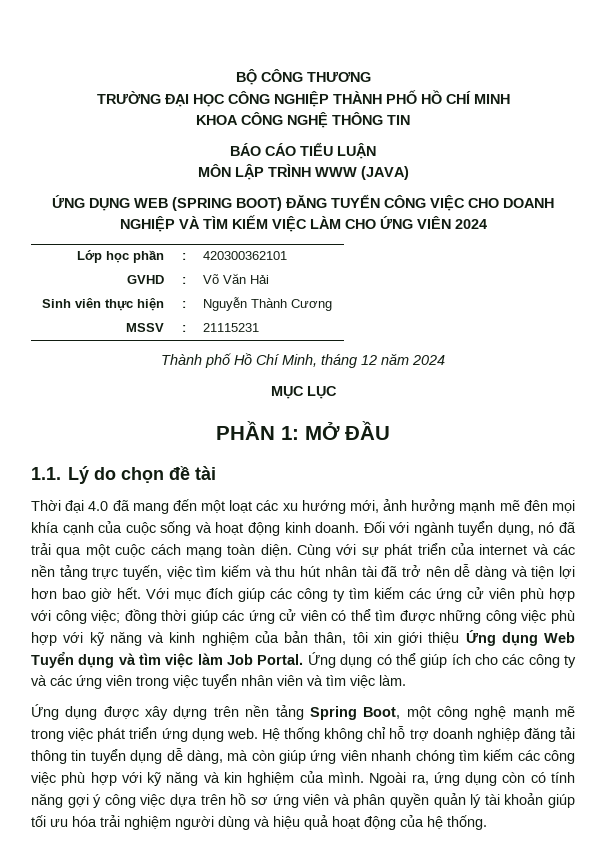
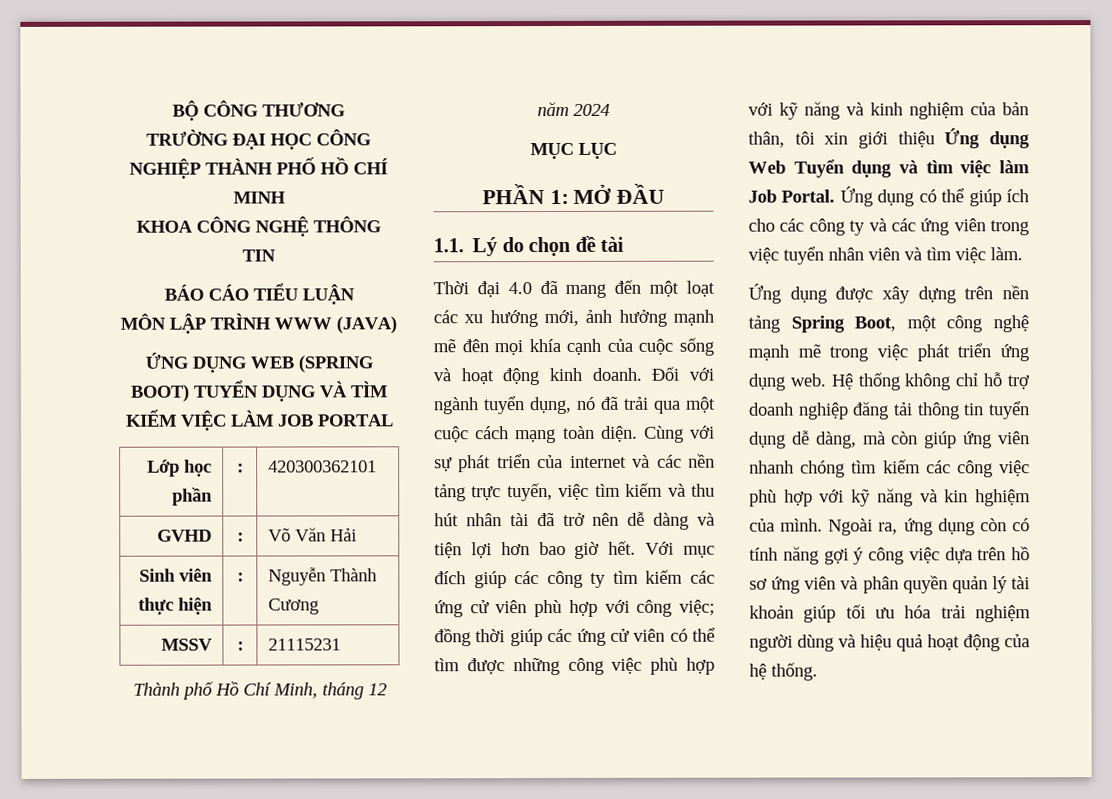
- ỨNG DỤNG WEB (SPRING BOOT) ĐĂNG TUYỂN CÔNG VIỆC CHO DOANH NGHIỆP VÀ TÌM KIẾM VIỆC LÀM CHO ỨNG VIÊN 2024
+ ỨNG DỤNG WEB (SPRING BOOT) TUYỂN DỤNG VÀ TÌM KIẾM VIỆC LÀM JOB PORTAL

